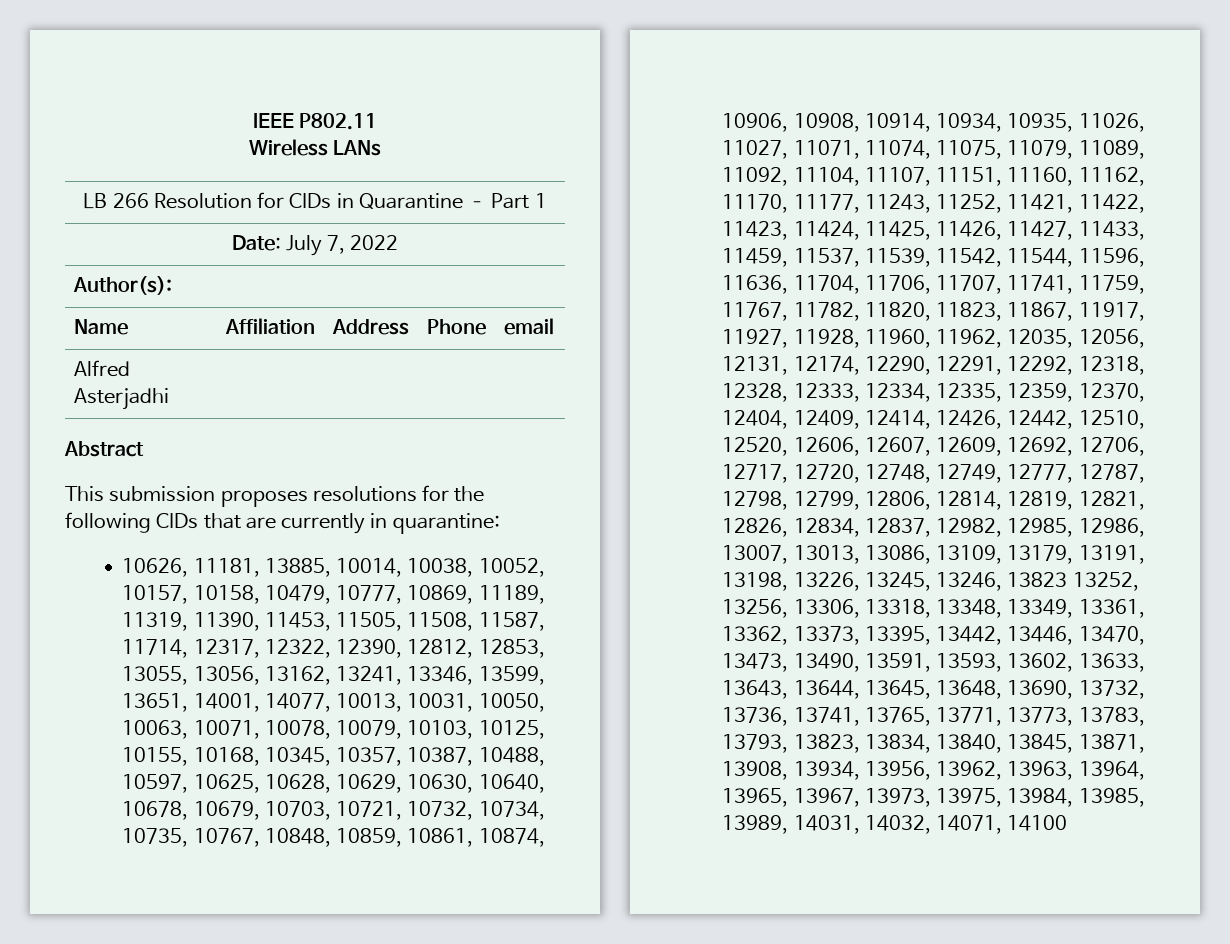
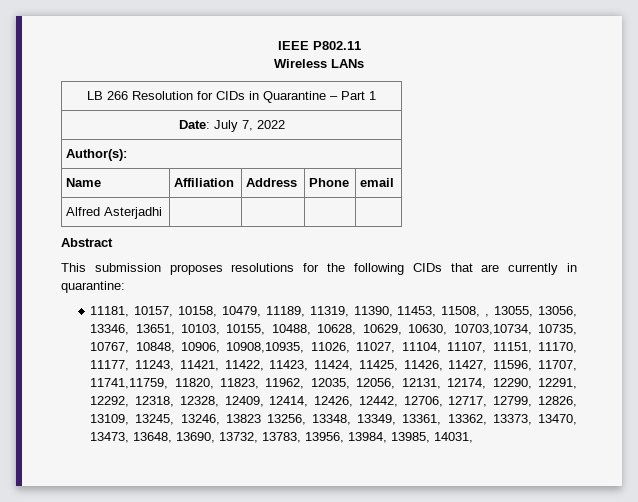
- 10626, 11181, 13885, 10014, 10038, 10052, 10157, 10158, 10479, 10777, 10869, 11189, 11319, 11390, 11453, 11505, 11508, 11587, 11714, 12317, 12322, 12390, 12812, 12853, 13055, 13056, 13162, 13241, 13346, 13599, 13651, 14001, 14077, 10013, 10031, 10050, 10063, 10071, 10078, 10079, 10103, 10125, 10155, 10168, 10345, 10357, 10387, 10488, 10597, 10625, 10628, 10629, 10630, 10640, 10678, 10679, 10703, 10721, 10732, 10734, 10735, 10767, 10848, 10859, 10861, 10874, 10906, 10908, 10914, 10934, 10935, 11026, 11027, 11071, 11074, 11075, 11079, 11089, 11092, 11104, 11107, 11151, 11160, 11162, 11170, 11177, 11243, 11252, 11421, 11422, 11423, 11424, 11425, 11426, 11427, 11433, 11459, 11537, 11539, 11542, 11544, 11596, 11636, 11704, 11706, 11707, 11741, 11759, 11767, 11782, 11820, 11823, 11867, 11917, 11927, 11928, 11960, 11962, 12035, 12056, 12131, 12174, 12290, 12291, 12292, 12318, 12328, 12333, 12334, 12335, 12359, 12370, 12404, 12409, 12414, 12426, 12442, 12510, 12520, 12606, 12607, 12609, 12692, 12706, 12717, 12720, 12748, 12749, 12777, 12787, 12798, 12799, 12806, 12814, 12819, 12821, 12826, 12834, 12837, 12982, 12985, 12986, 13007, 13013, 13086, 13109, 13179, 13191, 13198, 13226, 13245, 13246, 13823 13252, 13256, 13306, 13318, 13348, 13349, 13361, 13362, 13373, 13395, 13442, 13446, 13470, 13473, 13490, 13591, 13593, 13602, 13633, 13643, 13644, 13645, 13648, 13690, 13732, 13736, 13741, 13765, 13771, 13773, 13783, 13793, 13823, 13834, 13840, 13845, 13871, 13908, 13934, 13956, 13962, 13963, 13964, 13965, 13967, 13973, 13975, 13984, 13985, 13989, 14031, 14032, 14071, 14100
+ 11181, 10157, 10158, 10479, 11189, 11319, 11390, 11453, 11508, , 13055, 13056, 13346, 13651, 10103, 10155, 10488, 10628, 10629, 10630, 10703,10734, 10735, 10767, 10848, 10906, 10908,10935, 11026, 11027, 11104, 11107, 11151, 11170, 11177, 11243, 11421, 11422, 11423, 11424, 11425, 11426, 11427, 11596, 11707, 11741,11759, 11820, 11823, 11962, 12035, 12056, 12131, 12174, 12290, 12291, 12292, 12318, 12328, 12409, 12414, 12426, 12442, 12706, 12717, 12799, 12826, 13109, 13245, 13246, 13823 13256, 13348, 13349, 13361, 13362, 13373, 13470, 13473, 13648, 13690, 13732, 13783, 13956, 13984, 13985, 14031,

